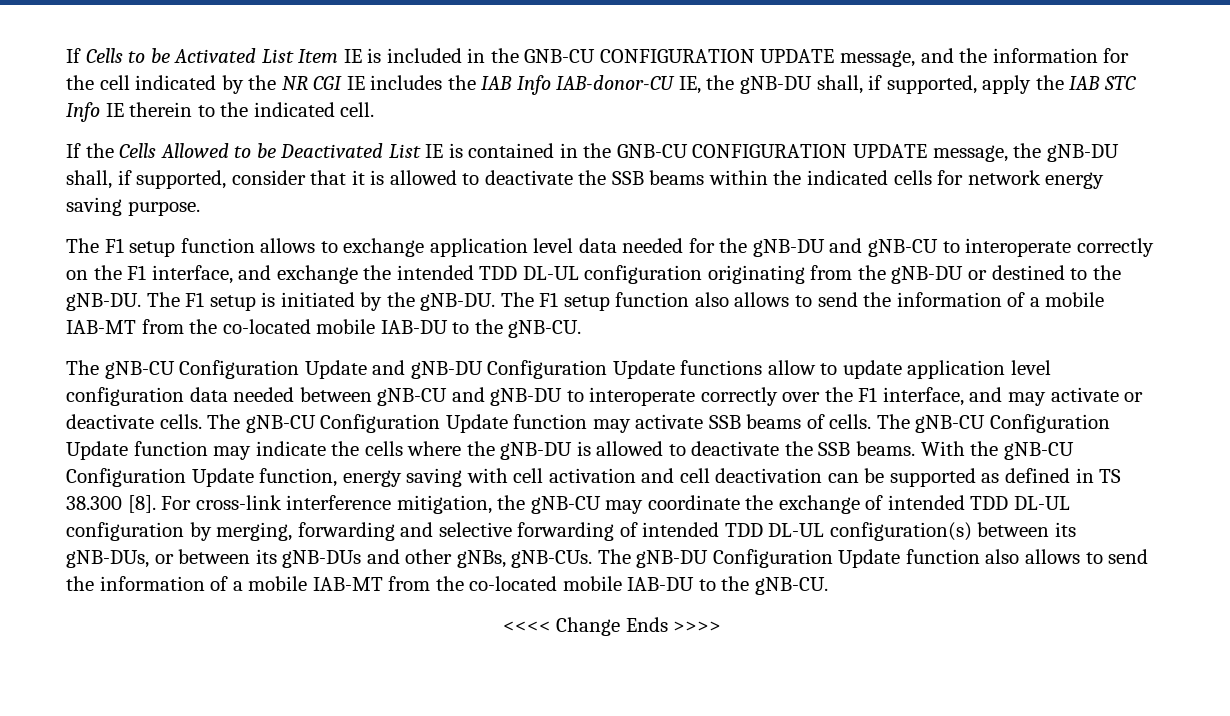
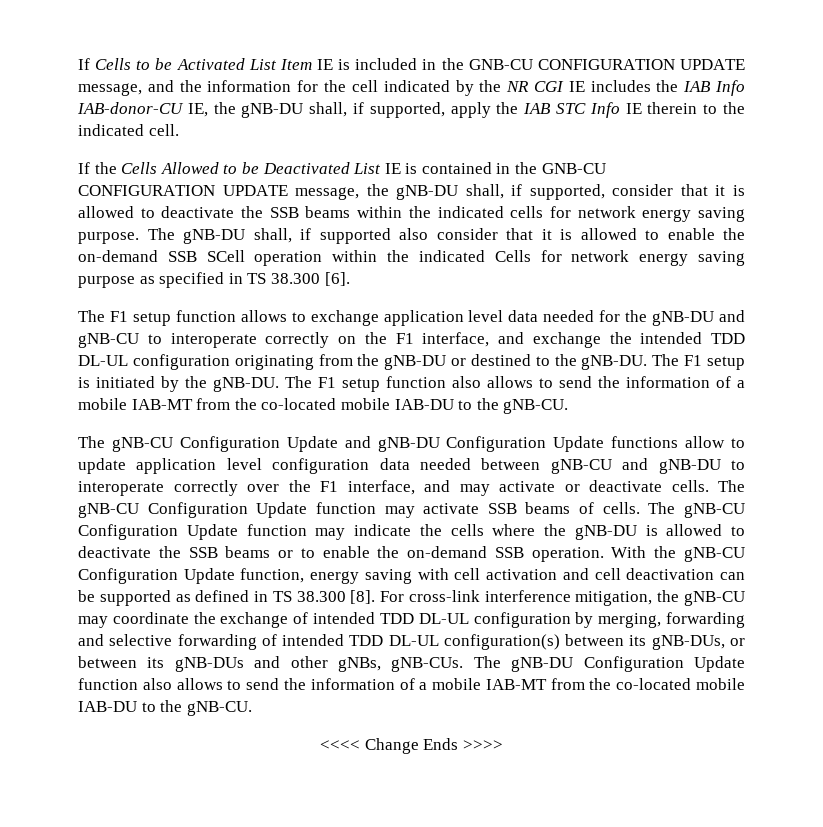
+ The gNB-DU shall, if supported also consider that it is allowed to enable the on-demand SSB SCell operation within the indicated Cells for network energy saving purpose as specified in TS 38.300 [6].
- The gNB-CU Configuration Update function may indicate the cells where the gNB-DU is allowed to deactivate the SSB beams.
+ The gNB-CU Configuration Update function may indicate the cells where the gNB-DU is allowed to deactivate the SSB beams or to enable the on-demand SSB operation.

